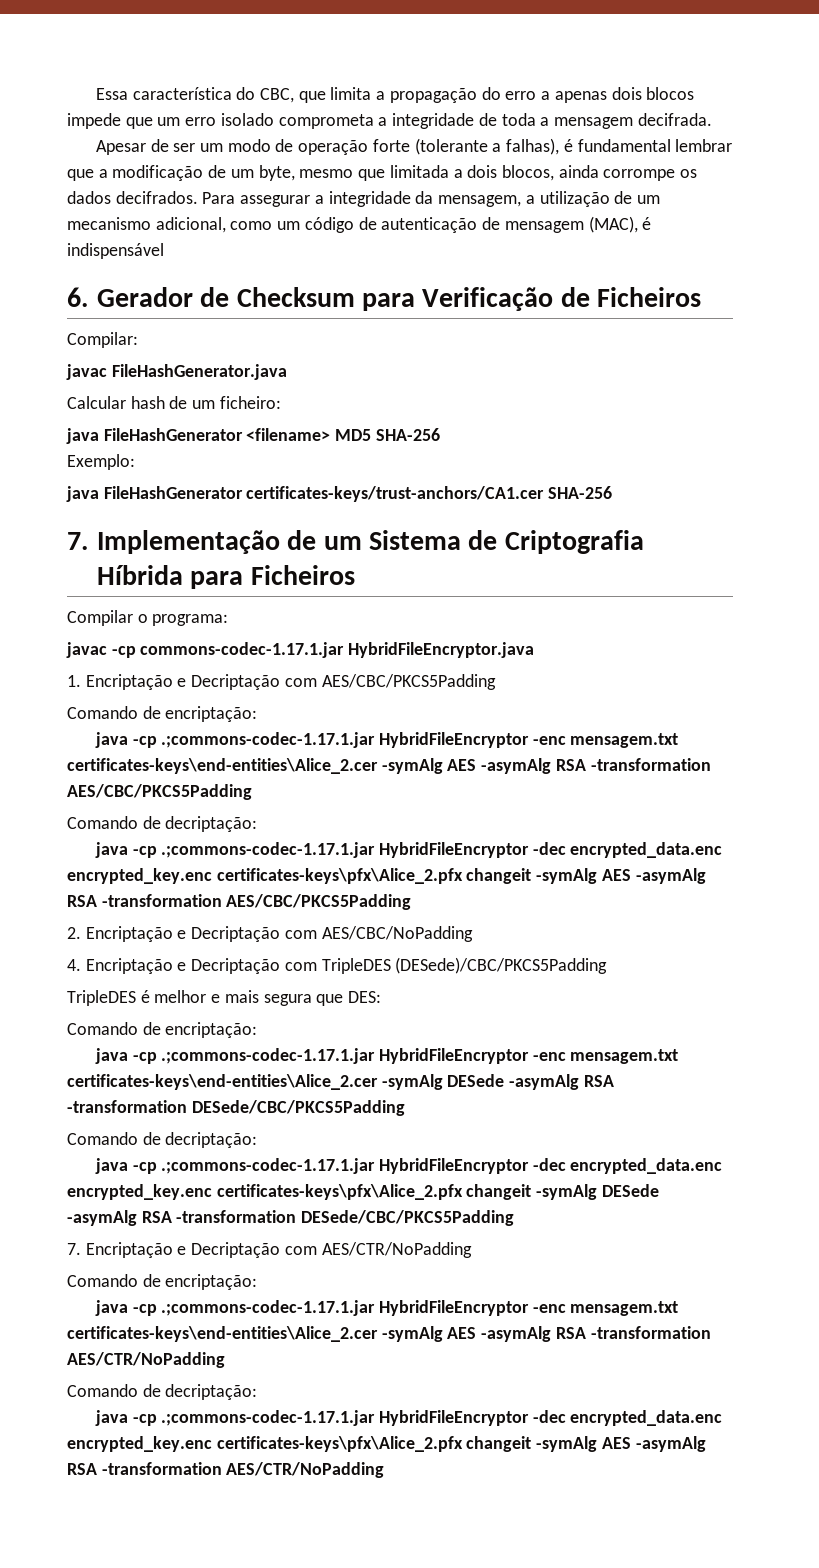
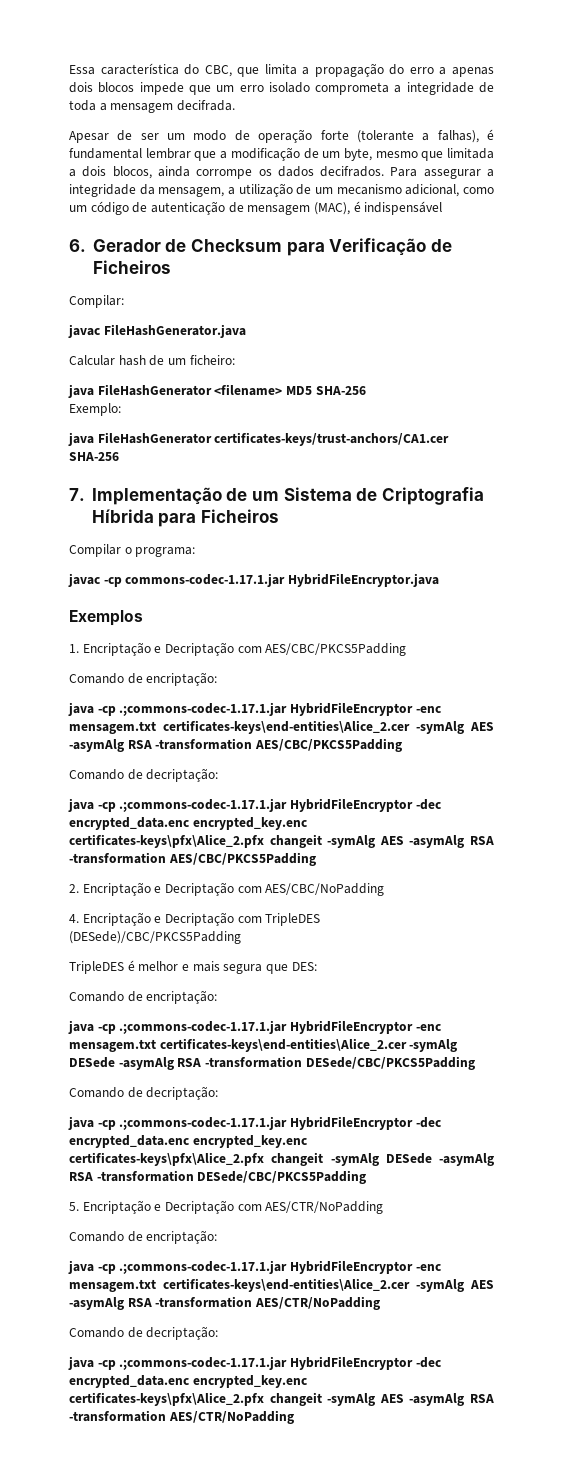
+ Exemplos
- 7. Encriptação e Decriptação com AES/CTR/NoPadding
+ 5. Encriptação e Decriptação com AES/CTR/NoPadding

